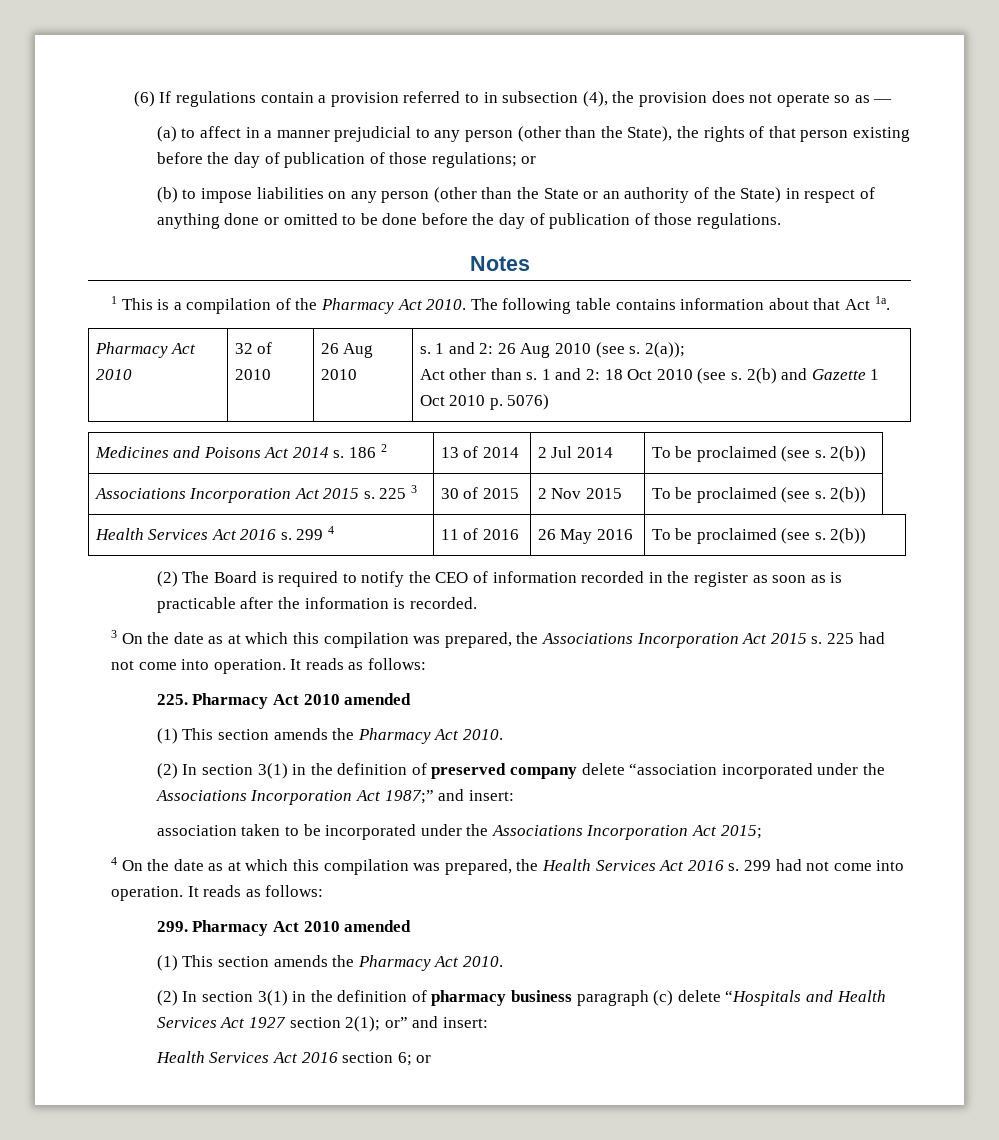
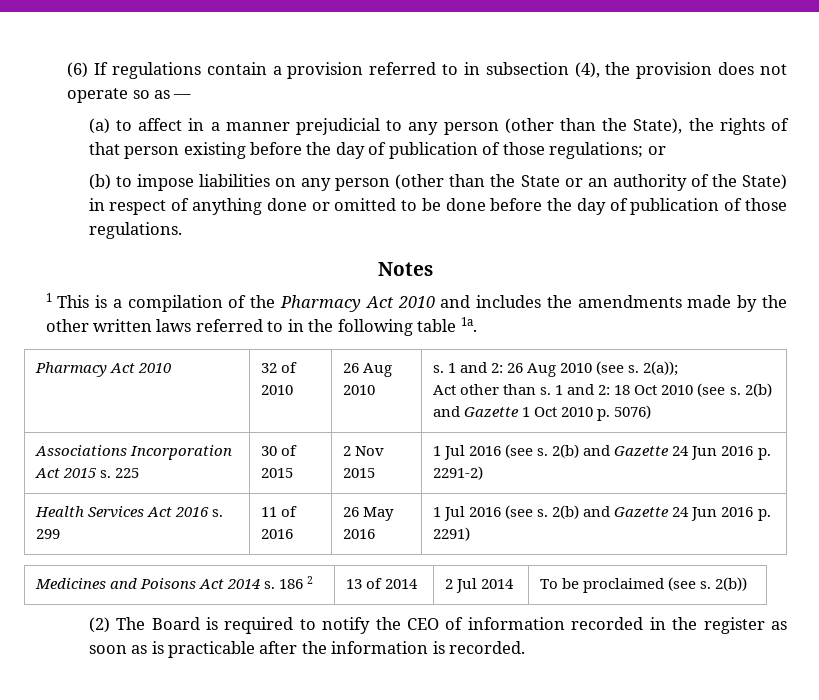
- 1 This is a compilation of the Pharmacy Act 2010. The following table contains information about that Act 1a.
+ 1 This is a compilation of the Pharmacy Act 2010 and includes the amendments made by the other written laws referred to in the following table 1a.
+ Associations Incorporation Act 2015 s. 225 | 30 of 2015 | 2 Nov 2015 | 1 Jul 2016 (see s. 2(b) and Gazette 24 Jun 2016 p. 2291-2)
+ Health Services Act 2016 s. 299 | 11 of 2016 | 26 May 2016 | 1 Jul 2016 (see s. 2(b) and Gazette 24 Jun 2016 p. 2291)
- Associations Incorporation Act 2015 s. 225 3 | 30 of 2015 | 2 Nov 2015 | To be proclaimed (see s. 2(b))
- Health Services Act 2016 s. 299 4 | 11 of 2016 | 26 May 2016 | To be proclaimed (see s. 2(b))
- 3 On the date as at which this compilation was prepared, the Associations Incorporation Act 2015 s. 225 had not come into operation. It reads as follows:
- 225. Pharmacy Act 2010 amended
- (1) This section amends the Pharmacy Act 2010.
- (2) In section 3(1) in the definition of preserved company delete “association incorporated under the Associations Incorporation Act 1987;” and insert:
- association taken to be incorporated under the Associations Incorporation Act 2015;
- 4 On the date as at which this compilation was prepared, the Health Services Act 2016 s. 299 had not come into operation. It reads as follows:
- 299. Pharmacy Act 2010 amended
- (1) This section amends the Pharmacy Act 2010.
- (2) In section 3(1) in the definition of pharmacy business paragraph (c) delete “Hospitals and Health Services Act 1927 section 2(1); or” and insert:
- Health Services Act 2016 section 6; or

